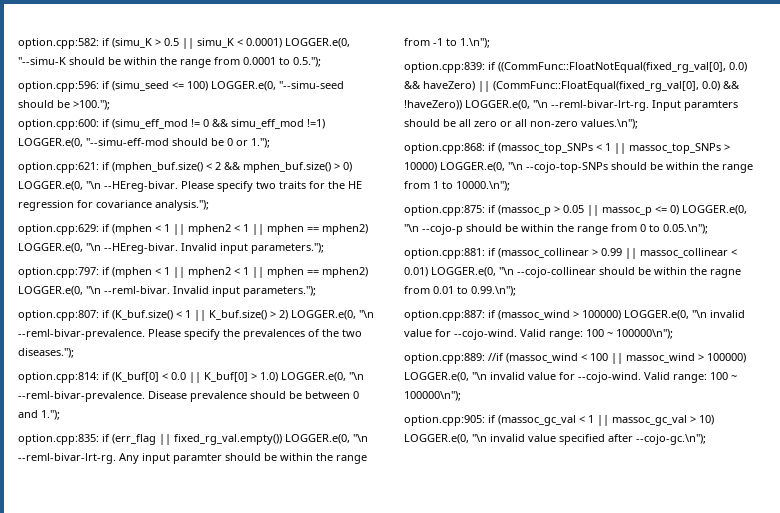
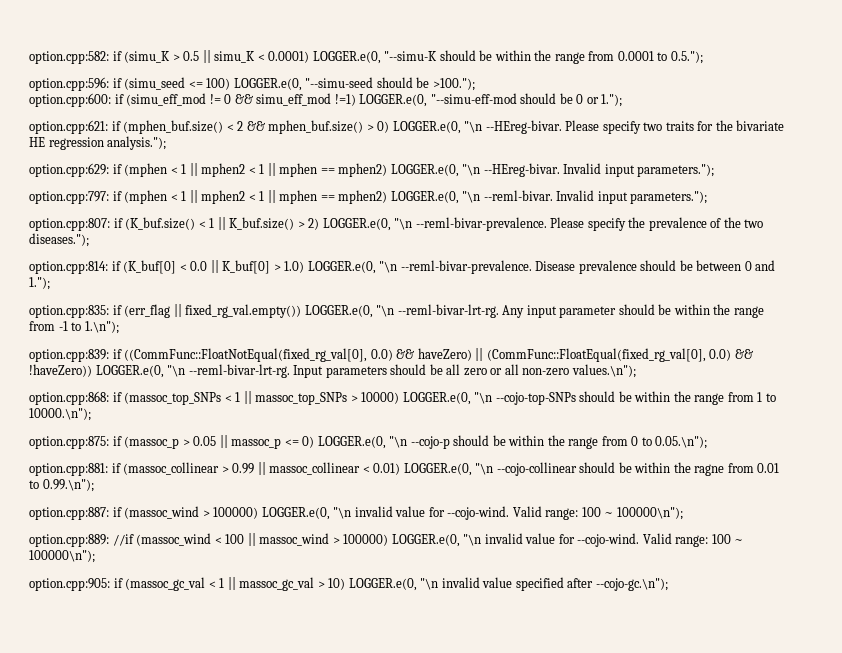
- Please specify two traits for the HE regression for covariance analysis.");
+ Please specify two traits for the bivariate HE regression analysis.");
- Please specify the prevalences of the two diseases.");
+ Please specify the prevalence of the two diseases.");
- Any input paramter should be within the range from -1 to 1.\n");
+ Any input parameter should be within the range from -1 to 1.\n");
- Input paramters should be all zero or all non-zero values.\n");
+ Input parameters should be all zero or all non-zero values.\n");

